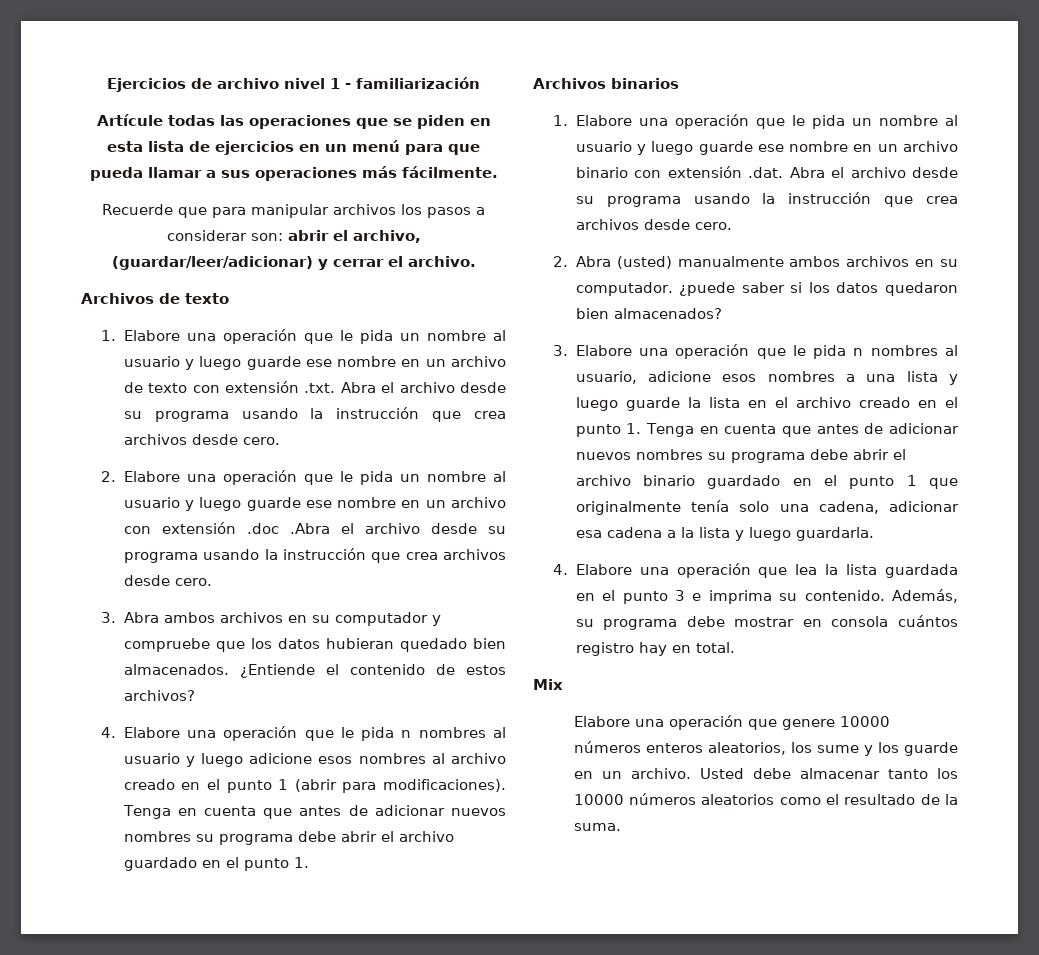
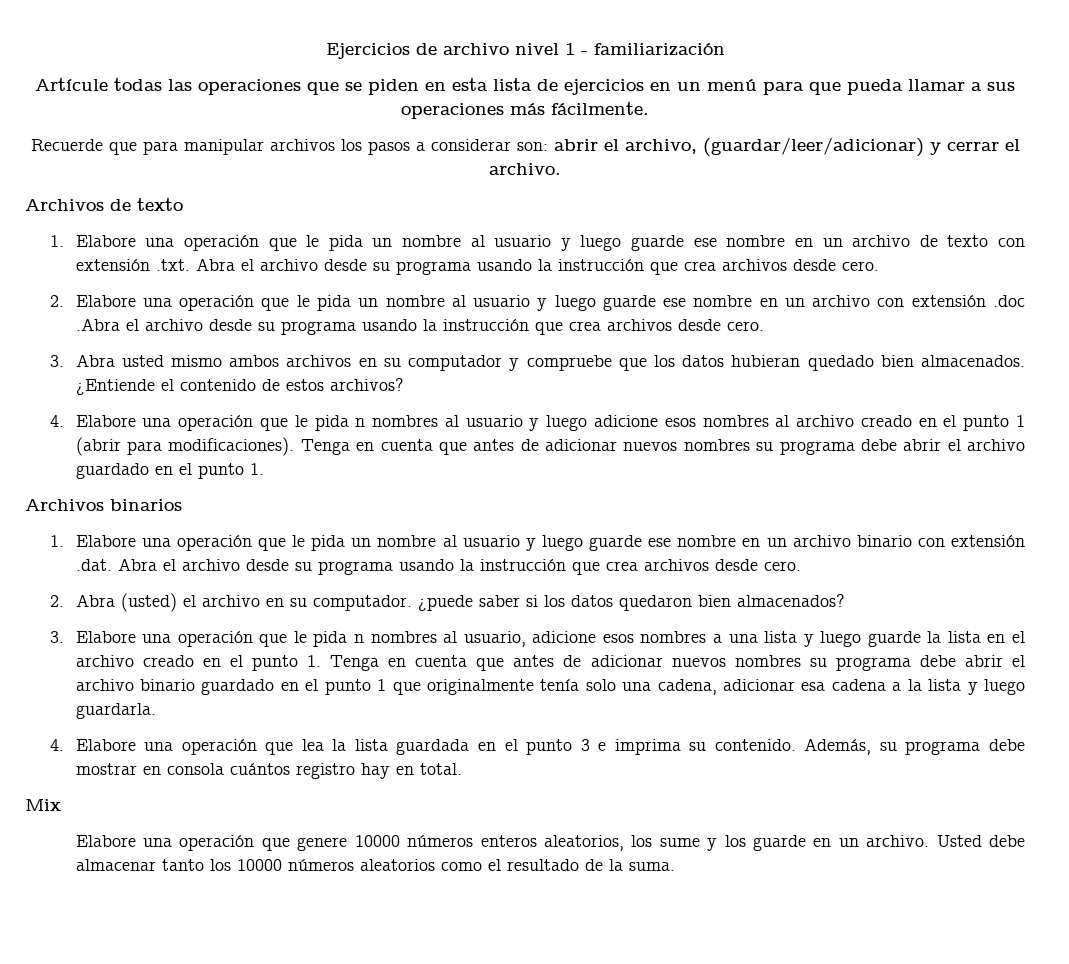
- 3. Abra ambos archivos en su computador y compruebe que los datos hubieran quedado bien almacenados.
+ 3. Abra usted mismo ambos archivos en su computador y compruebe que los datos hubieran quedado bien almacenados.
- 2. Abra (usted) manualmente ambos archivos en su computador.
+ 2. Abra (usted) el archivo en su computador.

